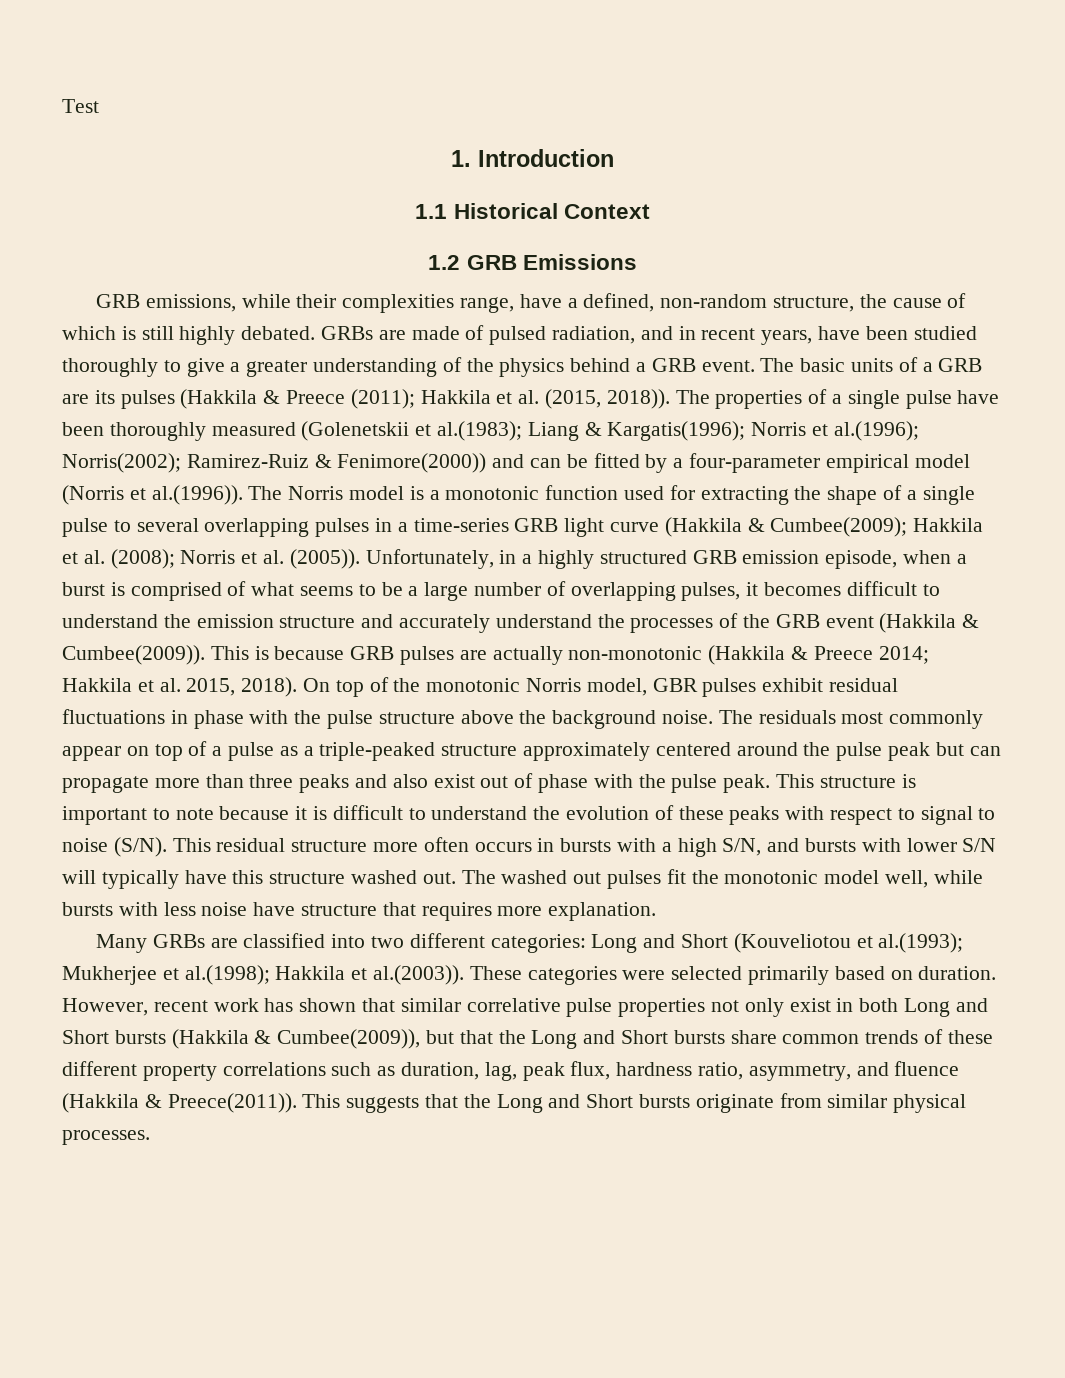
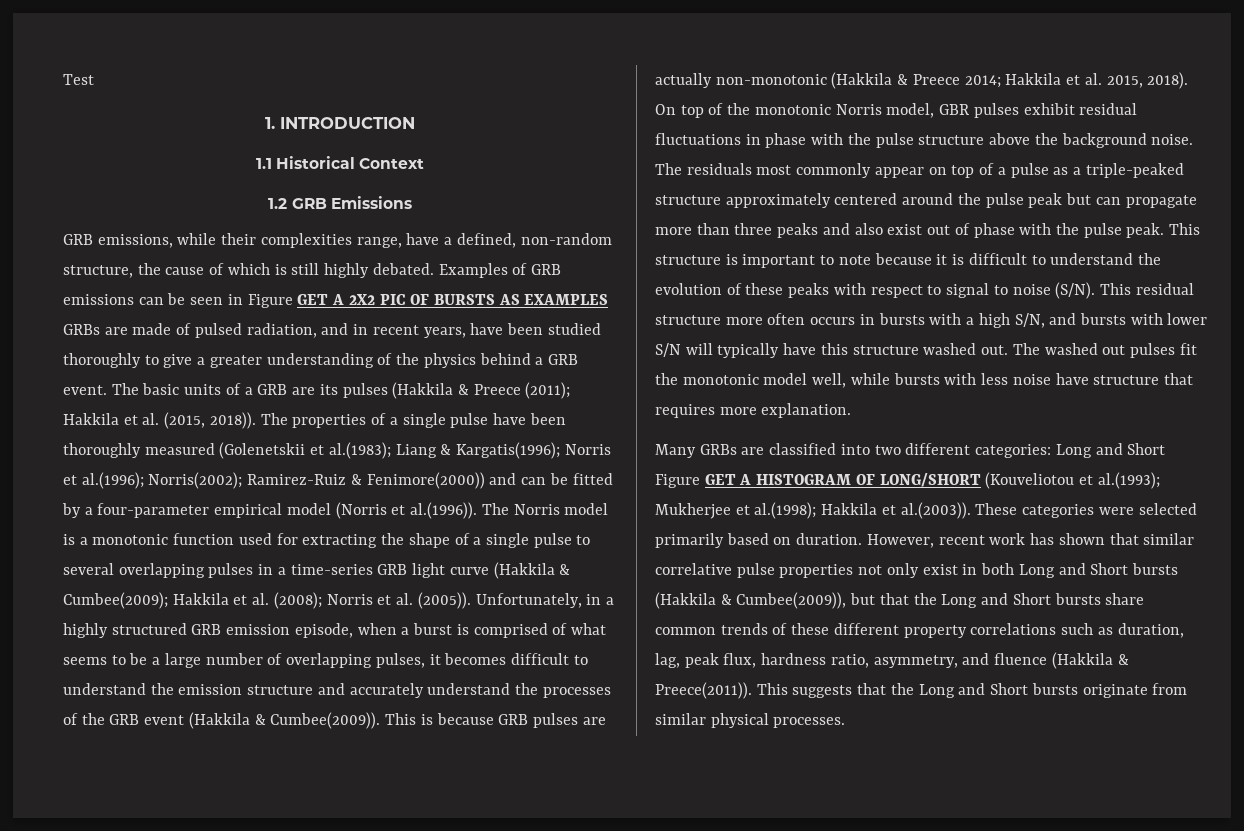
- 1. Introduction
+ 1. INTRODUCTION
- GRBs are made of pulsed radiation, and in recent years, have been studied thoroughly to give a greater understanding of the physics behind a GRB event.
+ Examples of GRB emissions can be seen in Figure GET A 2X2 PIC OF BURSTS AS EXAMPLES GRBs are made of pulsed radiation, and in recent years, have been studied thoroughly to give a greater understanding of the physics behind a GRB event.
- Many GRBs are classified into two different categories: Long and Short (Kouveliotou et al.(1993); Mukherjee et al.(1998); Hakkila et al.(2003)). These categories were selected primarily based on duration.
+ Many GRBs are classified into two different categories: Long and Short Figure GET A HISTOGRAM OF LONG/SHORT (Kouveliotou et al.(1993); Mukherjee et al.(1998); Hakkila et al.(2003)). These categories were selected primarily based on duration.

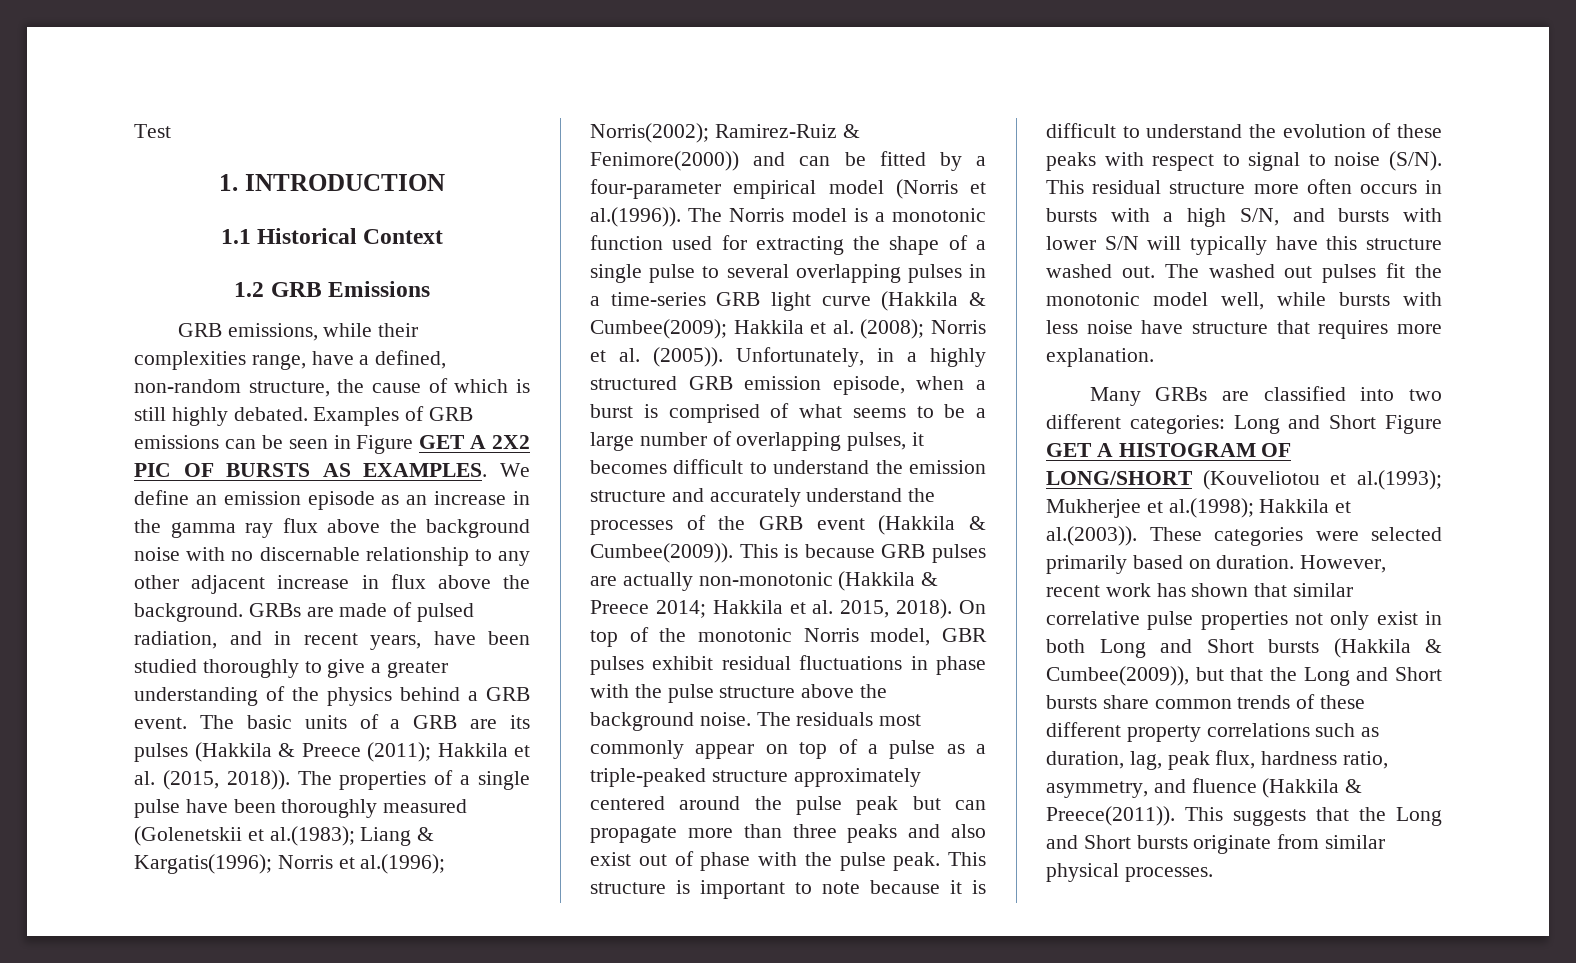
- Examples of GRB emissions can be seen in Figure GET A 2X2 PIC OF BURSTS AS EXAMPLES GRBs are made of pulsed radiation, and in recent years, have been studied thoroughly to give a greater understanding of the physics behind a GRB event.
+ Examples of GRB emissions can be seen in Figure GET A 2X2 PIC OF BURSTS AS EXAMPLES. We define an emission episode as an increase in the gamma ray flux above the background noise with no discernable relationship to any other adjacent increase in flux above the background. GRBs are made of pulsed radiation, and in recent years, have been studied thoroughly to give a greater understanding of the physics behind a GRB event.

